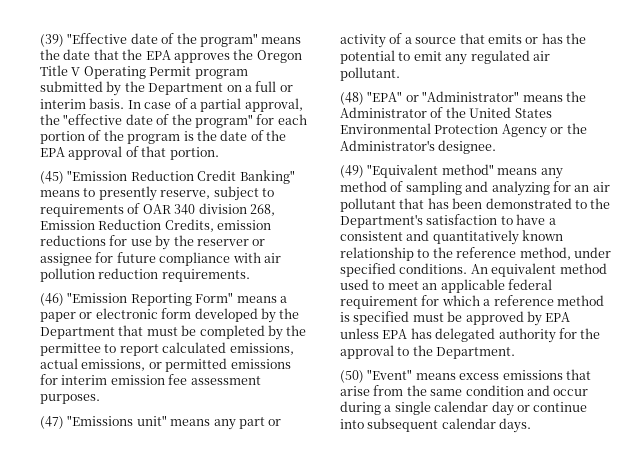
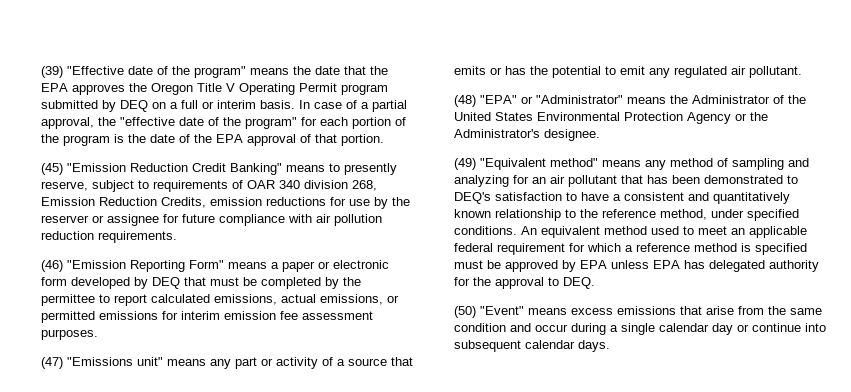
- (39) "Effective date of the program" means the date that the EPA approves the Oregon Title V Operating Permit program submitted by the Department on a full or interim basis.
+ (39) "Effective date of the program" means the date that the EPA approves the Oregon Title V Operating Permit program submitted by DEQ on a full or interim basis.
- (46) "Emission Reporting Form" means a paper or electronic form developed by the Department that must be completed by the permittee to report calculated emissions, actual emissions, or permitted emissions for interim emission fee assessment purposes.
+ (46) "Emission Reporting Form" means a paper or electronic form developed by DEQ that must be completed by the permittee to report calculated emissions, actual emissions, or permitted emissions for interim emission fee assessment purposes.
- (49) "Equivalent method" means any method of sampling and analyzing for an air pollutant that has been demonstrated to the Department's satisfaction to have a consistent and quantitatively known relationship to the reference method, under specified conditions.
+ (49) "Equivalent method" means any method of sampling and analyzing for an air pollutant that has been demonstrated to DEQ's satisfaction to have a consistent and quantitatively known relationship to the reference method, under specified conditions.
- An equivalent method used to meet an applicable federal requirement for which a reference method is specified must be approved by EPA unless EPA has delegated authority for the approval to the Department.
+ An equivalent method used to meet an applicable federal requirement for which a reference method is specified must be approved by EPA unless EPA has delegated authority for the approval to DEQ.

